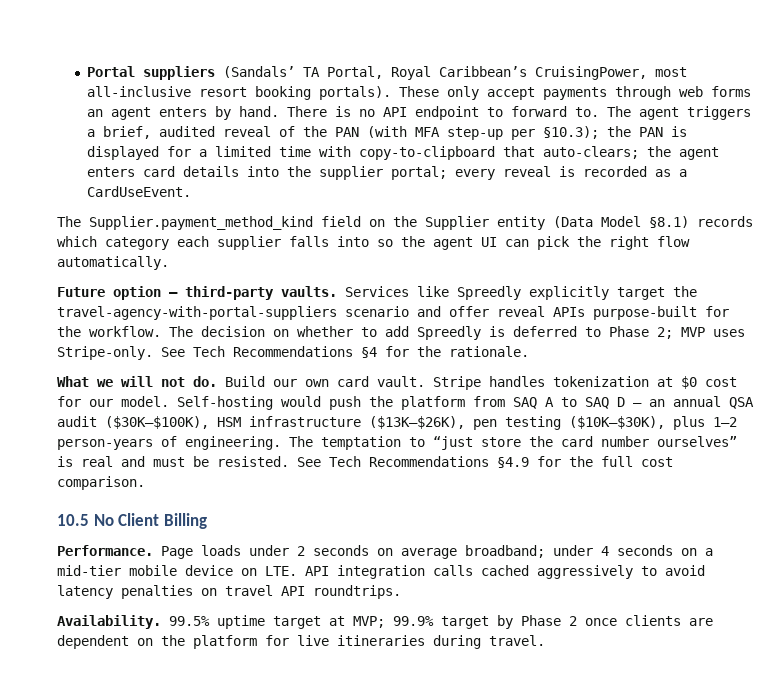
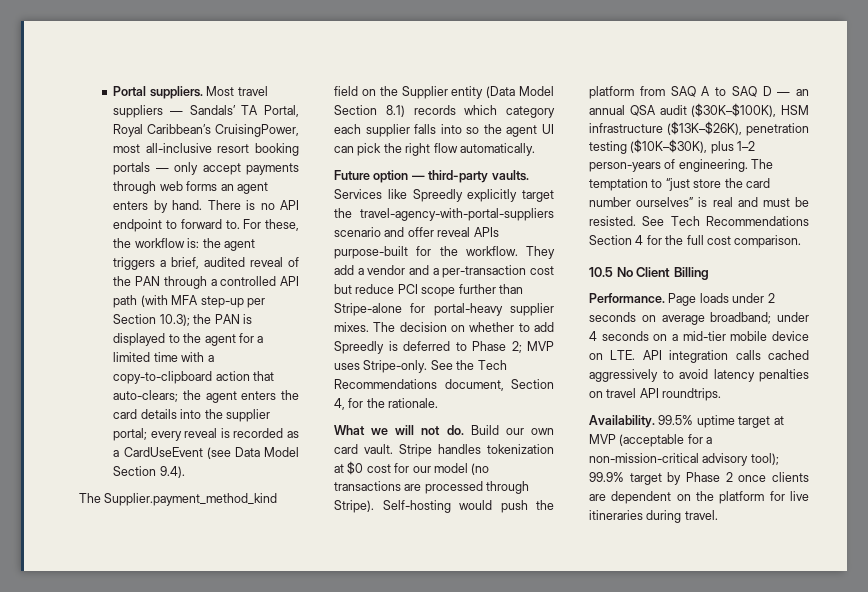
- Portal suppliers (Sandals’ TA Portal, Royal Caribbean’s CruisingPower, most all-inclusive resort booking portals). These only accept payments through web forms an agent enters by hand.
+ Portal suppliers. Most travel suppliers — Sandals’ TA Portal, Royal Caribbean’s CruisingPower, most all-inclusive resort booking portals — only accept payments through web forms an agent enters by hand.
- The agent triggers a brief, audited reveal of the PAN (with MFA step-up per §10.3); the PAN is displayed for a limited time with copy-to-clipboard that auto-clears; the agent enters card details into the supplier portal; every reveal is recorded as a CardUseEvent.
+ For these, the workflow is: the agent triggers a brief, audited reveal of the PAN through a controlled API path (with MFA step-up per Section 10.3); the PAN is displayed to the agent for a limited time with a copy-to-clipboard action that auto-clears; the agent enters the card details into the supplier portal; every reveal is recorded as a CardUseEvent (see Data Model Section 9.4).
- The Supplier.payment_method_kind field on the Supplier entity (Data Model §8.1) records which category each supplier falls into so the agent UI can pick the right flow automatically.
+ The Supplier.payment_method_kind field on the Supplier entity (Data Model Section 8.1) records which category each supplier falls into so the agent UI can pick the right flow automatically.
+ They add a vendor and a per-transaction cost but reduce PCI scope further than Stripe-alone for portal-heavy supplier mixes.
- See Tech Recommendations §4 for the rationale.
+ See the Tech Recommendations document, Section 4, for the rationale.
- Stripe handles tokenization at $0 cost for our model.
+ Stripe handles tokenization at $0 cost for our model (no transactions are processed through Stripe).
- Self-hosting would push the platform from SAQ A to SAQ D — an annual QSA audit ($30K–$100K), HSM infrastructure ($13K–$26K), pen testing ($10K–$30K), plus 1–2 person-years of engineering.
+ Self-hosting would push the platform from SAQ A to SAQ D — an annual QSA audit ($30K–$100K), HSM infrastructure ($13K–$26K), penetration testing ($10K–$30K), plus 1–2 person-years of engineering.
- See Tech Recommendations §4.9 for the full cost comparison.
+ See Tech Recommendations Section 4 for the full cost comparison.
- 99.5% uptime target at MVP; 99.9% target by Phase 2 once clients are dependent on the platform for live itineraries during travel.
+ 99.5% uptime target at MVP (acceptable for a non-mission-critical advisory tool); 99.9% target by Phase 2 once clients are dependent on the platform for live itineraries during travel.

